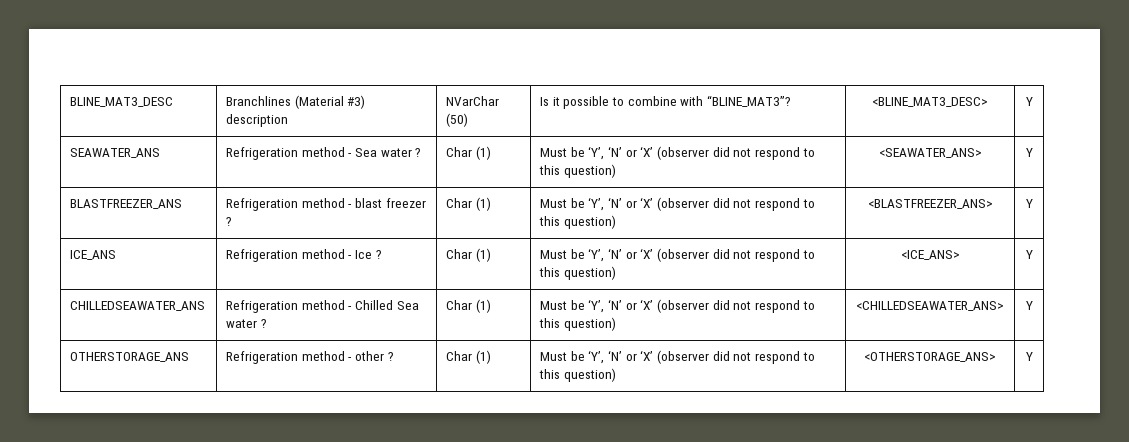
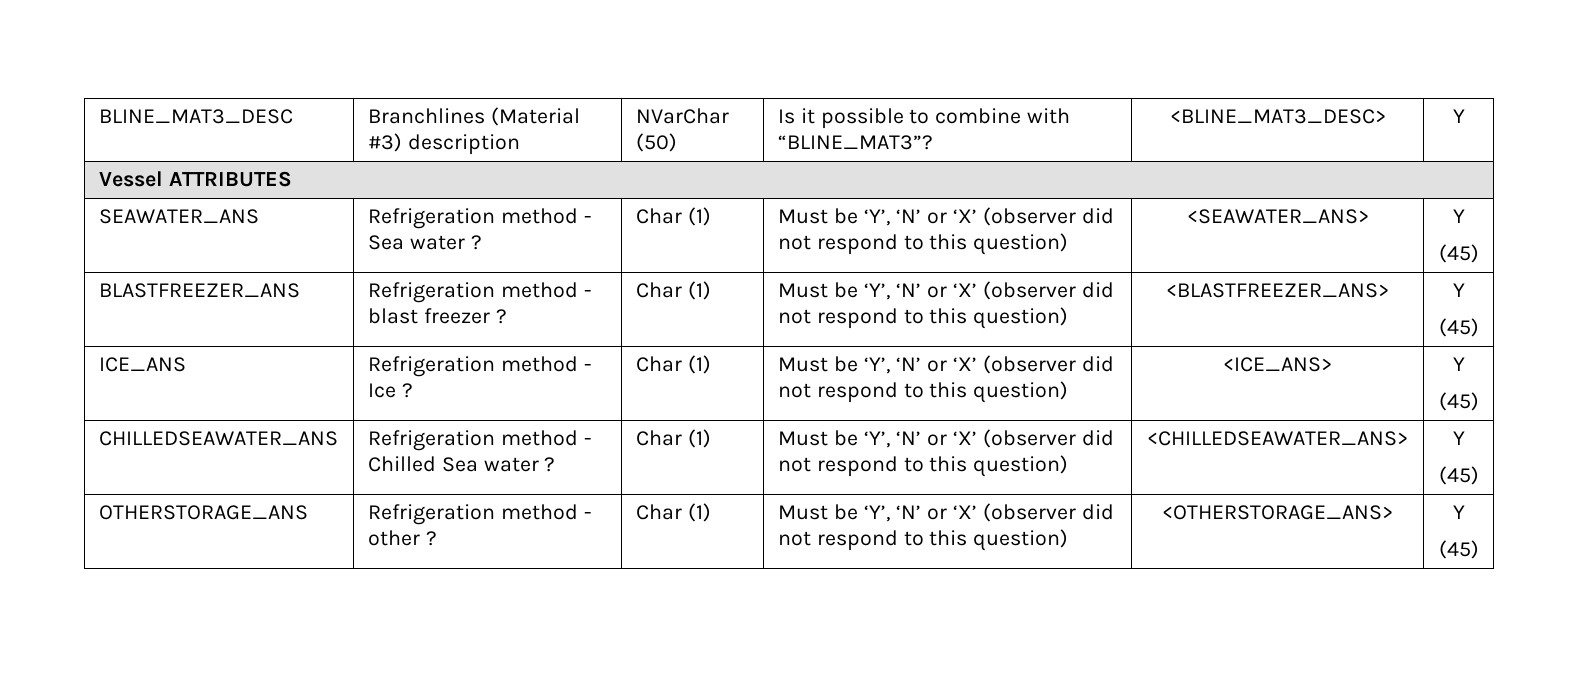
+ Vessel ATTRIBUTES
  SEAWATER_ANS | Refrigeration method - Sea water ? | Char (1) | Must be ‘Y’, ‘N’ or ‘X’ (observer did not respond to this question) | <SEAWATER_ANS> | Y
+ (45)
  BLASTFREEZER_ANS | Refrigeration method - blast freezer ? | Char (1) | Must be ‘Y’, ‘N’ or ‘X’ (observer did not respond to this question) | <BLASTFREEZER_ANS> | Y
+ (45)
  ICE_ANS | Refrigeration method - Ice ? | Char (1) | Must be ‘Y’, ‘N’ or ‘X’ (observer did not respond to this question) | <ICE_ANS> | Y
+ (45)
  CHILLEDSEAWATER_ANS | Refrigeration method - Chilled Sea water ? | Char (1) | Must be ‘Y’, ‘N’ or ‘X’ (observer did not respond to this question) | <CHILLEDSEAWATER_ANS> | Y
+ (45)
  OTHERSTORAGE_ANS | Refrigeration method - other ? | Char (1) | Must be ‘Y’, ‘N’ or ‘X’ (observer did not respond to this question) | <OTHERSTORAGE_ANS> | Y
+ (45)

